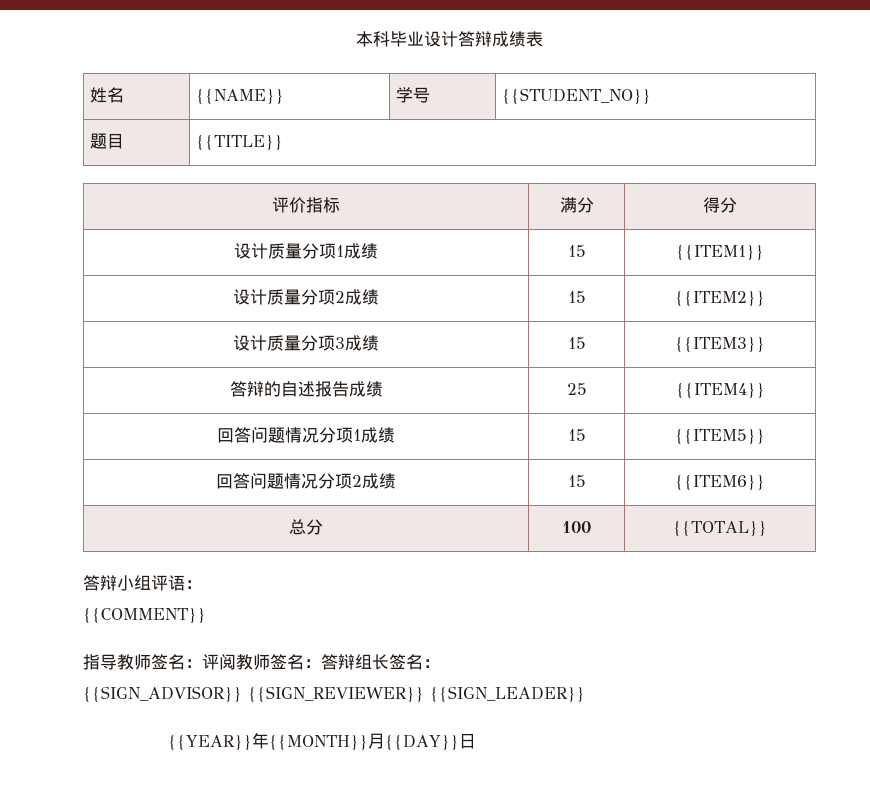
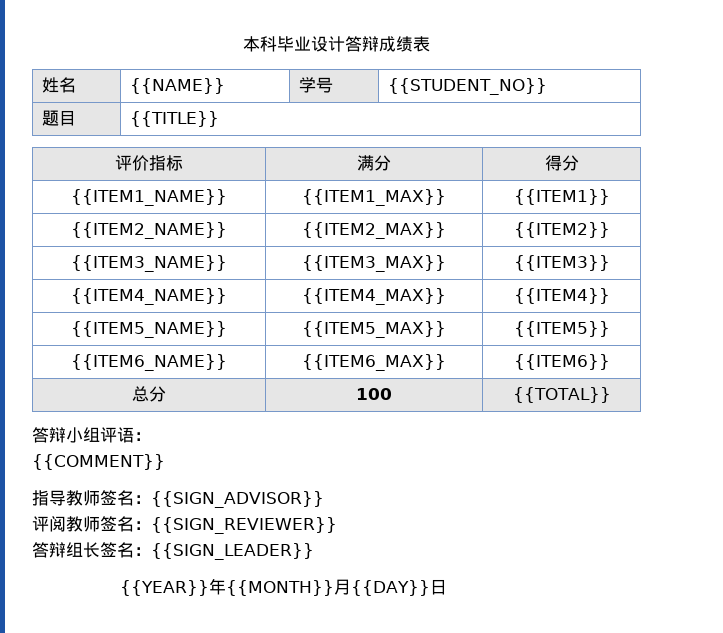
- 设计质量分项1成绩 | 15 | {{ITEM1}}
- 设计质量分项2成绩 | 15 | {{ITEM2}}
- 设计质量分项3成绩 | 15 | {{ITEM3}}
- 答辩的自述报告成绩 | 25 | {{ITEM4}}
- 回答问题情况分项1成绩 | 15 | {{ITEM5}}
- 回答问题情况分项2成绩 | 15 | {{ITEM6}}
+ {{ITEM1_NAME}} | {{ITEM1_MAX}} | {{ITEM1}}
+ {{ITEM2_NAME}} | {{ITEM2_MAX}} | {{ITEM2}}
+ {{ITEM3_NAME}} | {{ITEM3_MAX}} | {{ITEM3}}
+ {{ITEM4_NAME}} | {{ITEM4_MAX}} | {{ITEM4}}
+ {{ITEM5_NAME}} | {{ITEM5_MAX}} | {{ITEM5}}
+ {{ITEM6_NAME}} | {{ITEM6_MAX}} | {{ITEM6}}
- 指导教师签名：评阅教师签名：答辩组长签名：
- {{SIGN_ADVISOR}} {{SIGN_REVIEWER}} {{SIGN_LEADER}}
+ 指导教师签名：{{SIGN_ADVISOR}}
+ 评阅教师签名：{{SIGN_REVIEWER}}
+ 答辩组长签名：{{SIGN_LEADER}}

